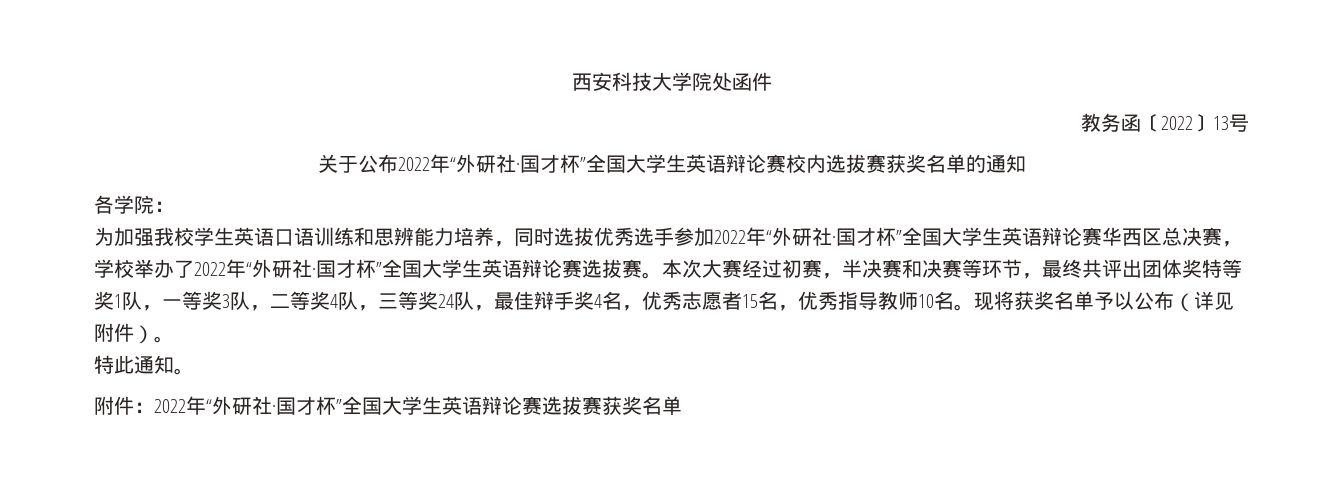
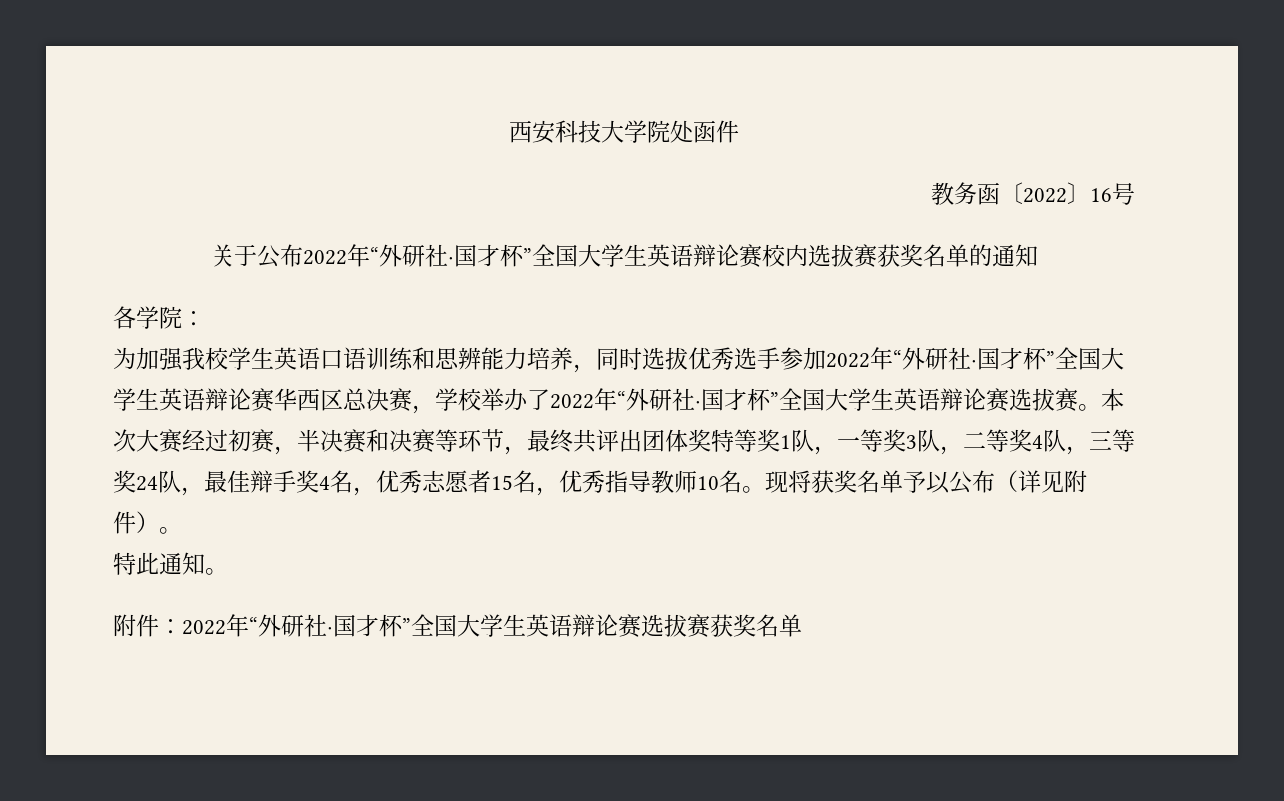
- 教务函〔2022〕13号
+ 教务函〔2022〕16号

